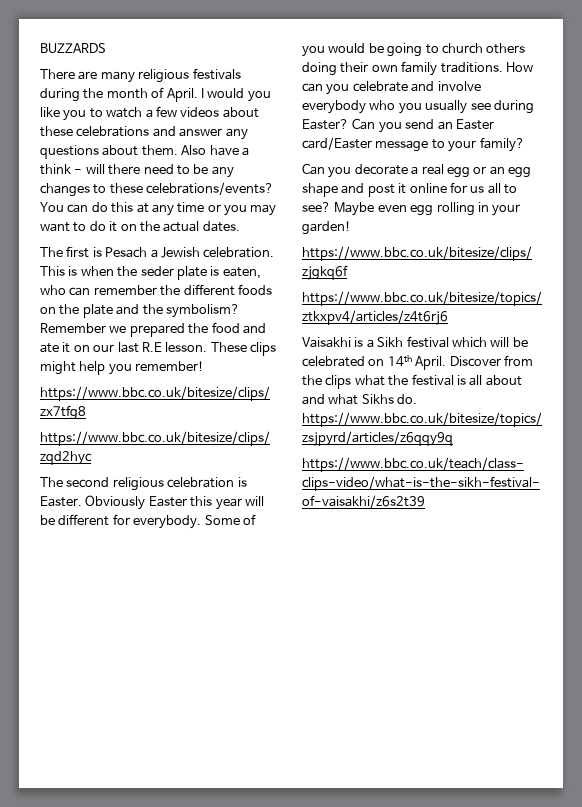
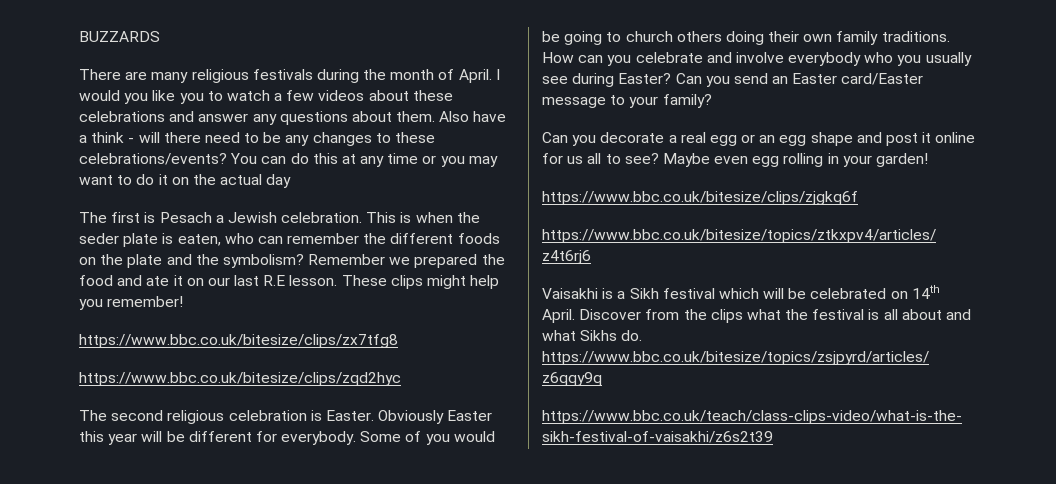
- You can do this at any time or you may want to do it on the actual dates.
+ You can do this at any time or you may want to do it on the actual day

